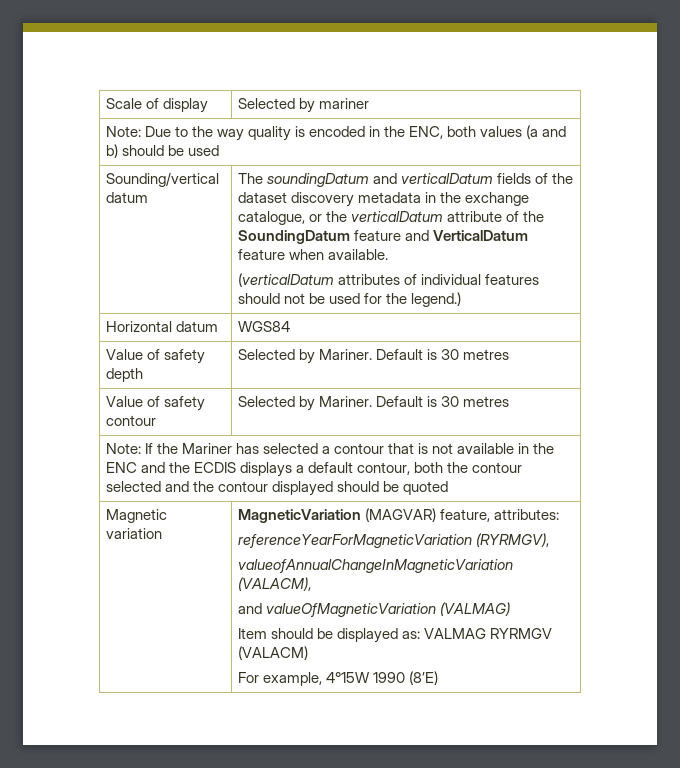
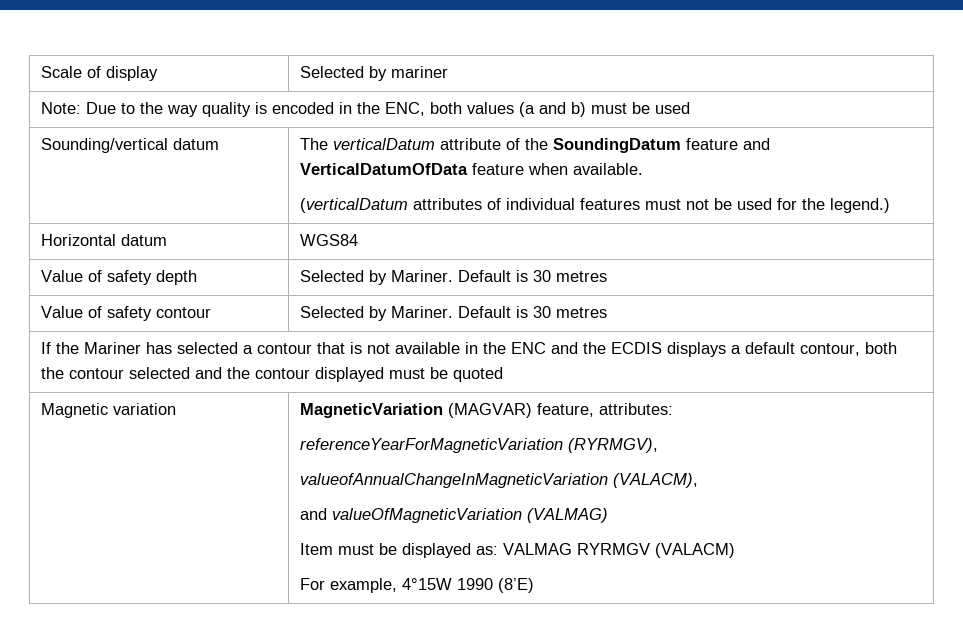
- Note: Due to the way quality is encoded in the ENC, both values (a and b) should be used
+ Note: Due to the way quality is encoded in the ENC, both values (a and b) must be used
- The soundingDatum and verticalDatum fields of the dataset discovery metadata in the exchange catalogue, or the verticalDatum attribute of the SoundingDatum feature and VerticalDatum feature when available.
+ The verticalDatum attribute of the SoundingDatum feature and VerticalDatumOfData feature when available.
- (verticalDatum attributes of individual features should not be used for the legend.)
+ (verticalDatum attributes of individual features must not be used for the legend.)
- Note: If the Mariner has selected a contour that is not available in the ENC and the ECDIS displays a default contour, both the contour selected and the contour displayed should be quoted
+ If the Mariner has selected a contour that is not available in the ENC and the ECDIS displays a default contour, both the contour selected and the contour displayed must be quoted
  Magnetic variation | MagneticVariation (MAGVAR) feature, attributes:
  referenceYearForMagneticVariation (RYRMGV),
  valueofAnnualChangeInMagneticVariation (VALACM),
  and valueOfMagneticVariation (VALMAG)
- Item should be displayed as: VALMAG RYRMGV (VALACM)
+ Item must be displayed as: VALMAG RYRMGV (VALACM)

